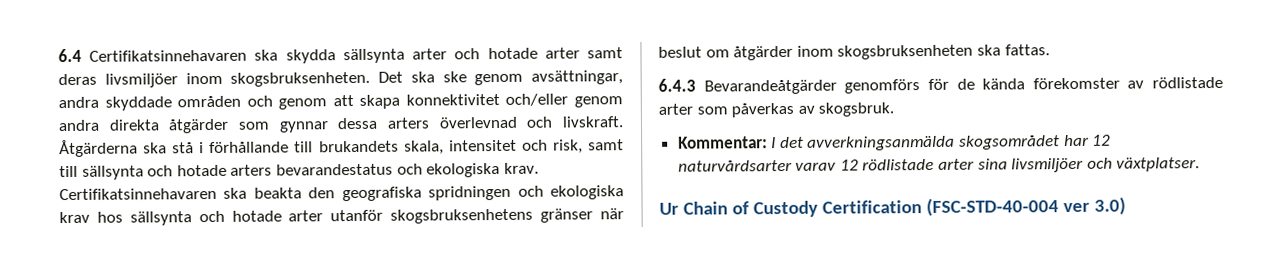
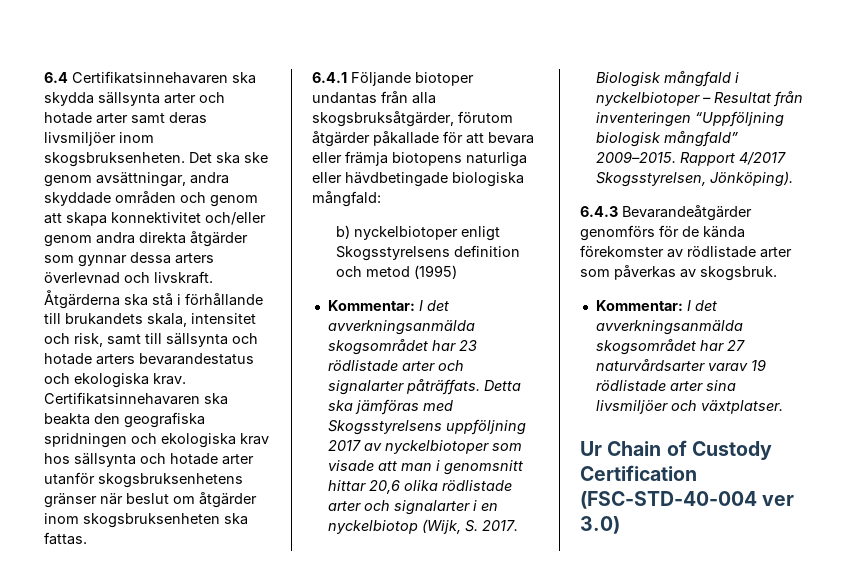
+ 6.4.1 Följande biotoper undantas från alla skogsbruksåtgärder, förutom åtgärder påkallade för att bevara eller främja biotopens naturliga eller hävdbetingade biologiska mångfald:
+ b) nyckelbiotoper enligt Skogsstyrelsens definition och metod (1995)
+ Kommentar: I det avverkningsanmälda skogsområdet har 23 rödlistade arter och signalarter påträffats. Detta ska jämföras med Skogsstyrelsens uppföljning 2017 av nyckelbiotoper som visade att man i genomsnitt hittar 20,6 olika rödlistade arter och signalarter i en nyckelbiotop (Wijk, S. 2017. Biologisk mångfald i nyckelbiotoper – Resultat från inventeringen “Uppföljning biologisk mångfald” 2009–2015. Rapport 4/2017 Skogsstyrelsen, Jönköping).
- Kommentar: I det avverkningsanmälda skogsområdet har 12 naturvårdsarter varav 12 rödlistade arter sina livsmiljöer och växtplatser.
+ Kommentar: I det avverkningsanmälda skogsområdet har 27 naturvårdsarter varav 19 rödlistade arter sina livsmiljöer och växtplatser.

